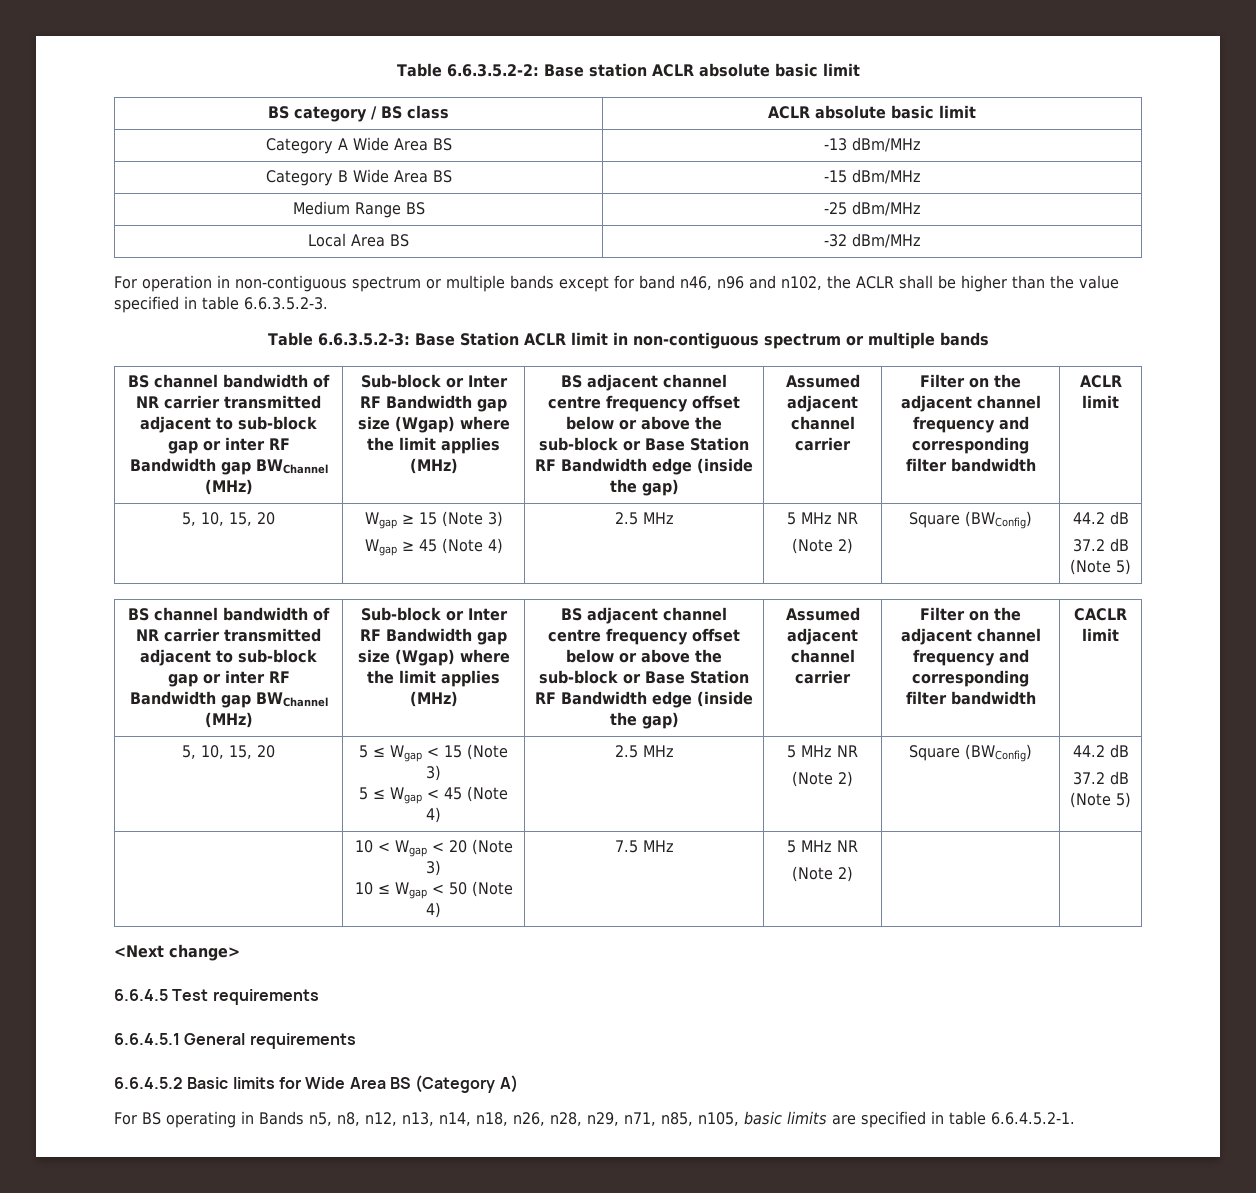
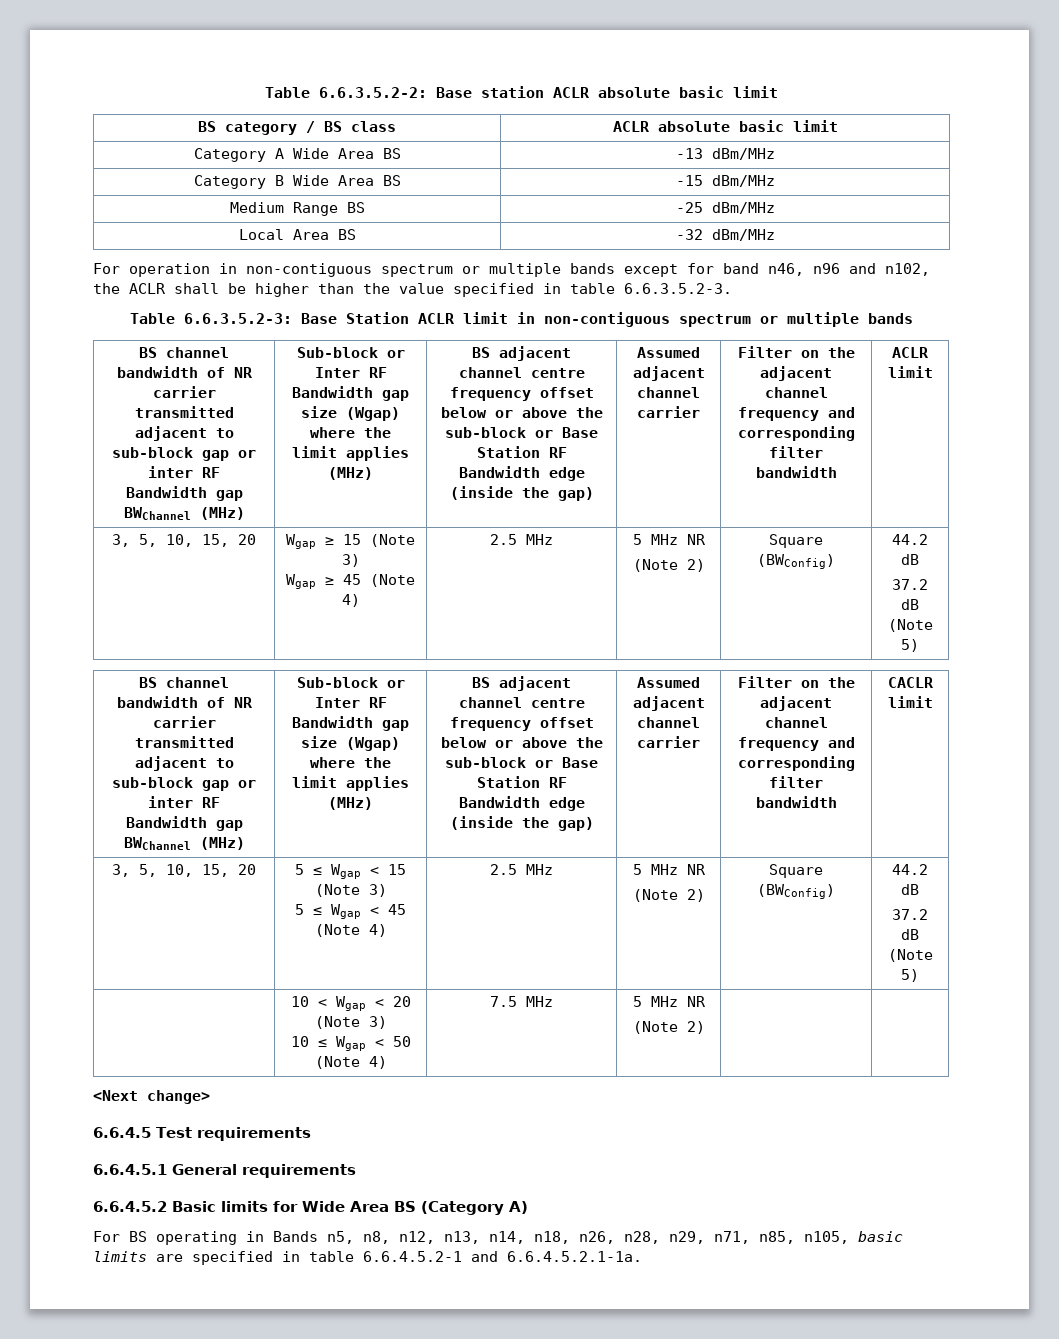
- 5, 10, 15, 20 | Wgap ≥ 15 (Note 3)
+ 3, 5, 10, 15, 20 | Wgap ≥ 15 (Note 3)
- 5, 10, 15, 20 | 5 ≤ Wgap < 15 (Note 3)
+ 3, 5, 10, 15, 20 | 5 ≤ Wgap < 15 (Note 3)
- For BS operating in Bands n5, n8, n12, n13, n14, n18, n26, n28, n29, n71, n85, n105, basic limits are specified in table 6.6.4.5.2-1.
+ For BS operating in Bands n5, n8, n12, n13, n14, n18, n26, n28, n29, n71, n85, n105, basic limits are specified in table 6.6.4.5.2-1 and 6.6.4.5.2.1-1a.

